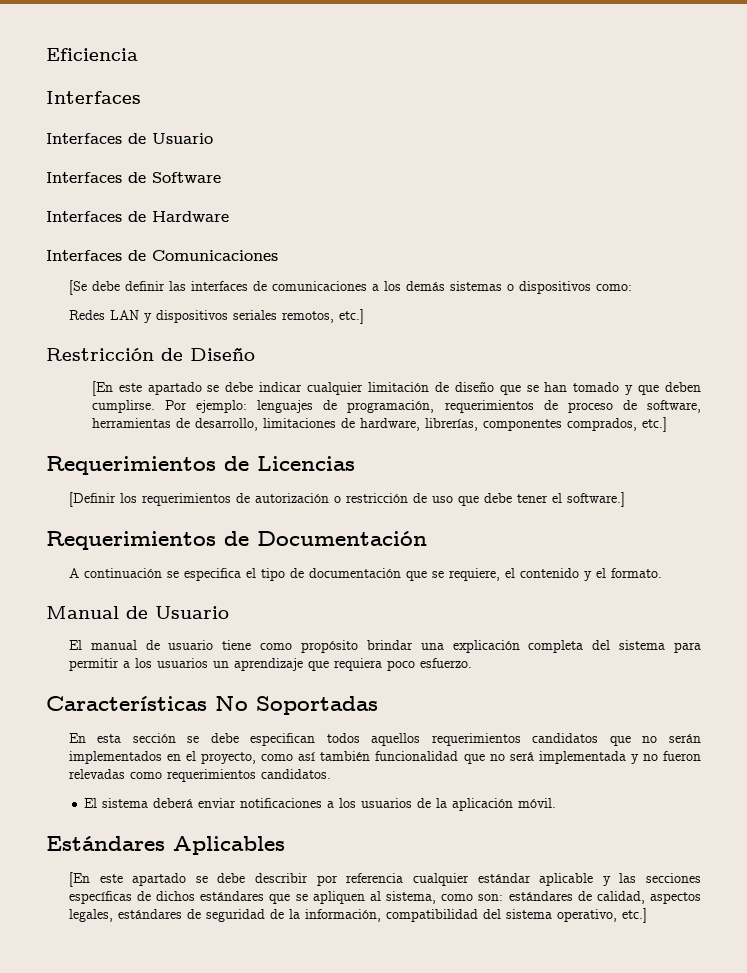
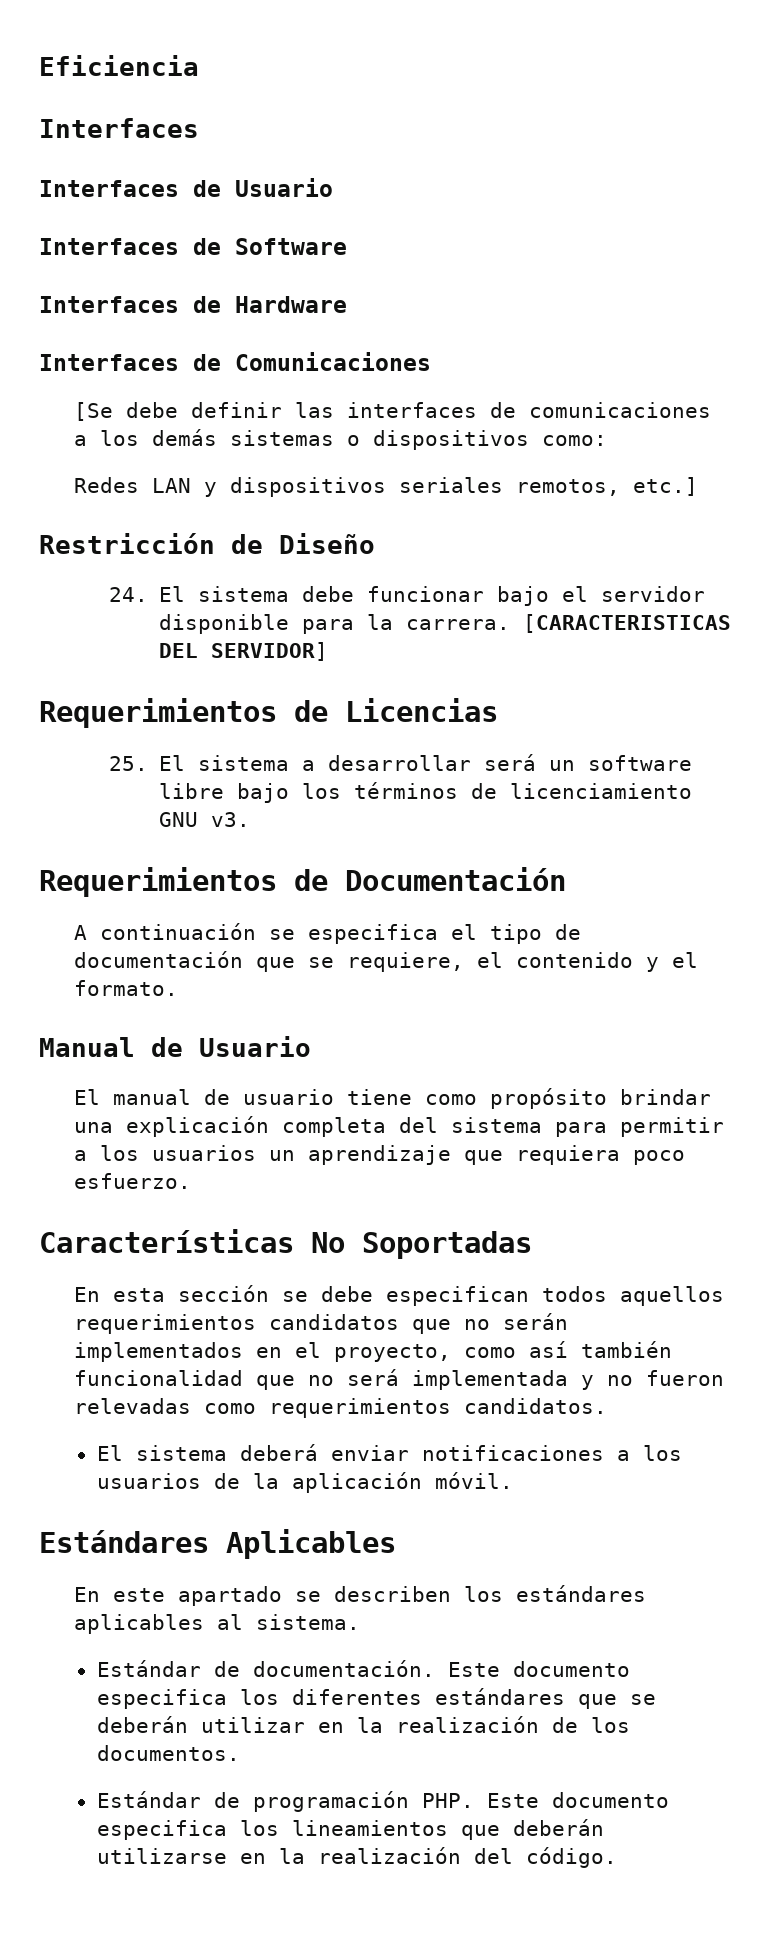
- [En este apartado se debe indicar cualquier limitación de diseño que se han tomado y que deben cumplirse. Por ejemplo: lenguajes de programación, requerimientos de proceso de software, herramientas de desarrollo, limitaciones de hardware, librerías, componentes comprados, etc.]
+ 24. El sistema debe funcionar bajo el servidor disponible para la carrera. [CARACTERISTICAS DEL SERVIDOR]
  Requerimientos de Licencias
- [Definir los requerimientos de autorización o restricción de uso que debe tener el software.]
+ 25. El sistema a desarrollar será un software libre bajo los términos de licenciamiento GNU v3.
- [En este apartado se debe describir por referencia cualquier estándar aplicable y las secciones específicas de dichos estándares que se apliquen al sistema, como son: estándares de calidad, aspectos legales, estándares de seguridad de la información, compatibilidad del sistema operativo, etc.]
+ En este apartado se describen los estándares aplicables al sistema.
+ Estándar de documentación. Este documento especifica los diferentes estándares que se deberán utilizar en la realización de los documentos.
+ Estándar de programación PHP. Este documento especifica los lineamientos que deberán utilizarse en la realización del código.

